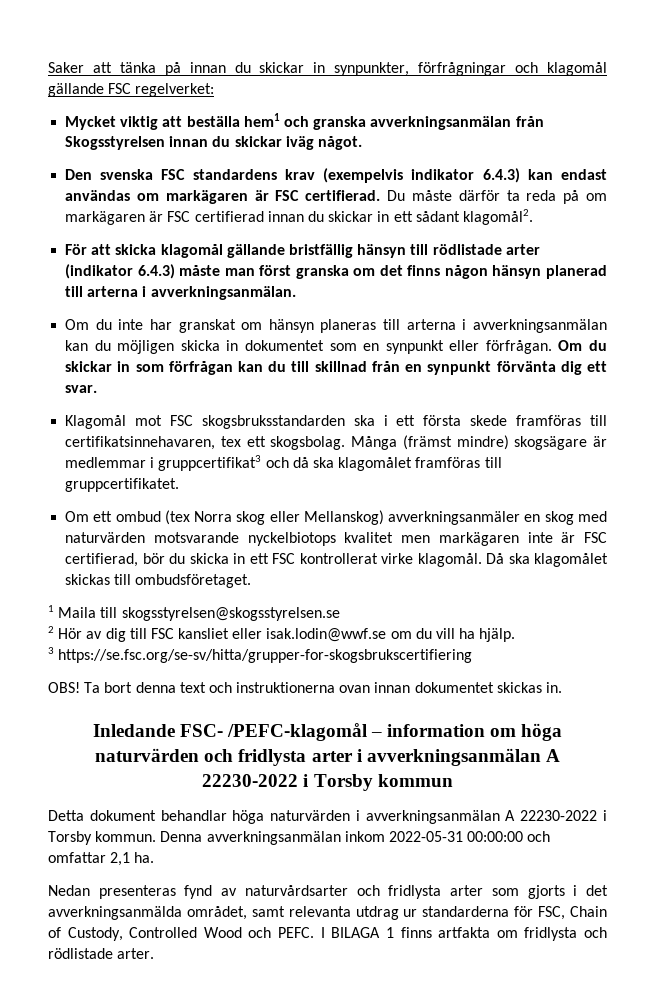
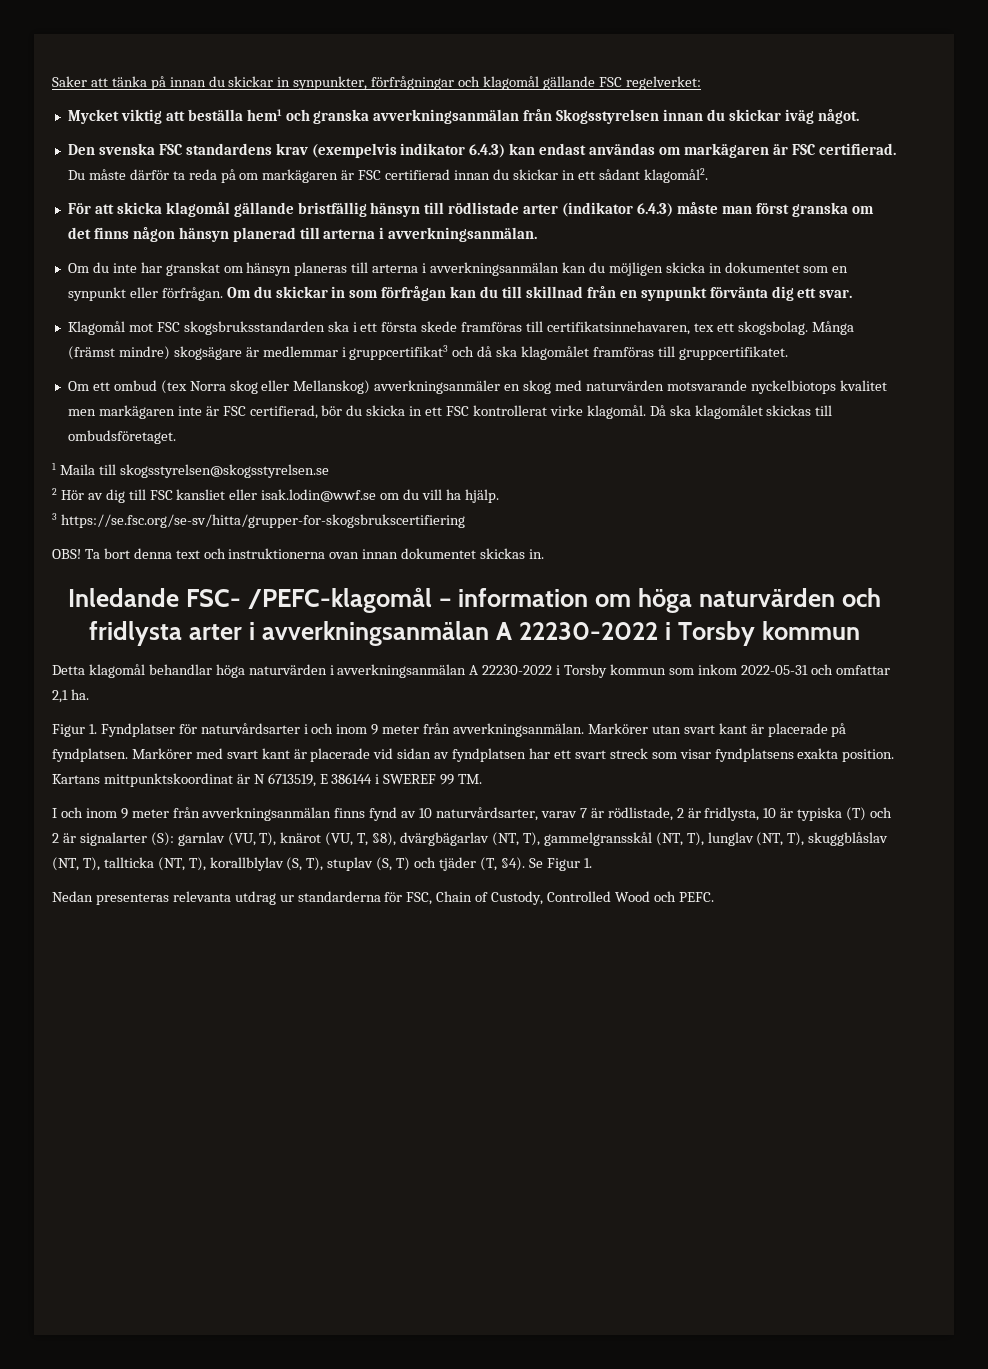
- Detta dokument behandlar höga naturvärden i avverkningsanmälan A 22230-2022 i Torsby kommun. Denna avverkningsanmälan inkom 2022-05-31 00:00:00 och omfattar 2,1 ha.
+ Detta klagomål behandlar höga naturvärden i avverkningsanmälan A 22230-2022 i Torsby kommun som inkom 2022-05-31 och omfattar 2,1 ha.
- Nedan presenteras fynd av naturvårdsarter och fridlysta arter som gjorts i det avverkningsanmälda området, samt relevanta utdrag ur standarderna för FSC, Chain of Custody, Controlled Wood och PEFC. I BILAGA 1 finns artfakta om fridlysta och rödlistade arter.
+ Figur 1. Fyndplatser för naturvårdsarter i och inom 9 meter från avverkningsanmälan. Markörer utan svart kant är placerade på fyndplatsen. Markörer med svart kant är placerade vid sidan av fyndplatsen har ett svart streck som visar fyndplatsens exakta position. Kartans mittpunktskoordinat är N 6713519, E 386144 i SWEREF 99 TM.
+ I och inom 9 meter från avverkningsanmälan finns fynd av 10 naturvårdsarter, varav 7 är rödlistade, 2 är fridlysta, 10 är typiska (T) och 2 är signalarter (S): garnlav (VU, T), knärot (VU, T, §8), dvärgbägarlav (NT, T), gammelgransskål (NT, T), lunglav (NT, T), skuggblåslav (NT, T), tallticka (NT, T), korallblylav (S, T), stuplav (S, T) och tjäder (T, §4). Se Figur 1.
+ Nedan presenteras relevanta utdrag ur standarderna för FSC, Chain of Custody, Controlled Wood och PEFC.

